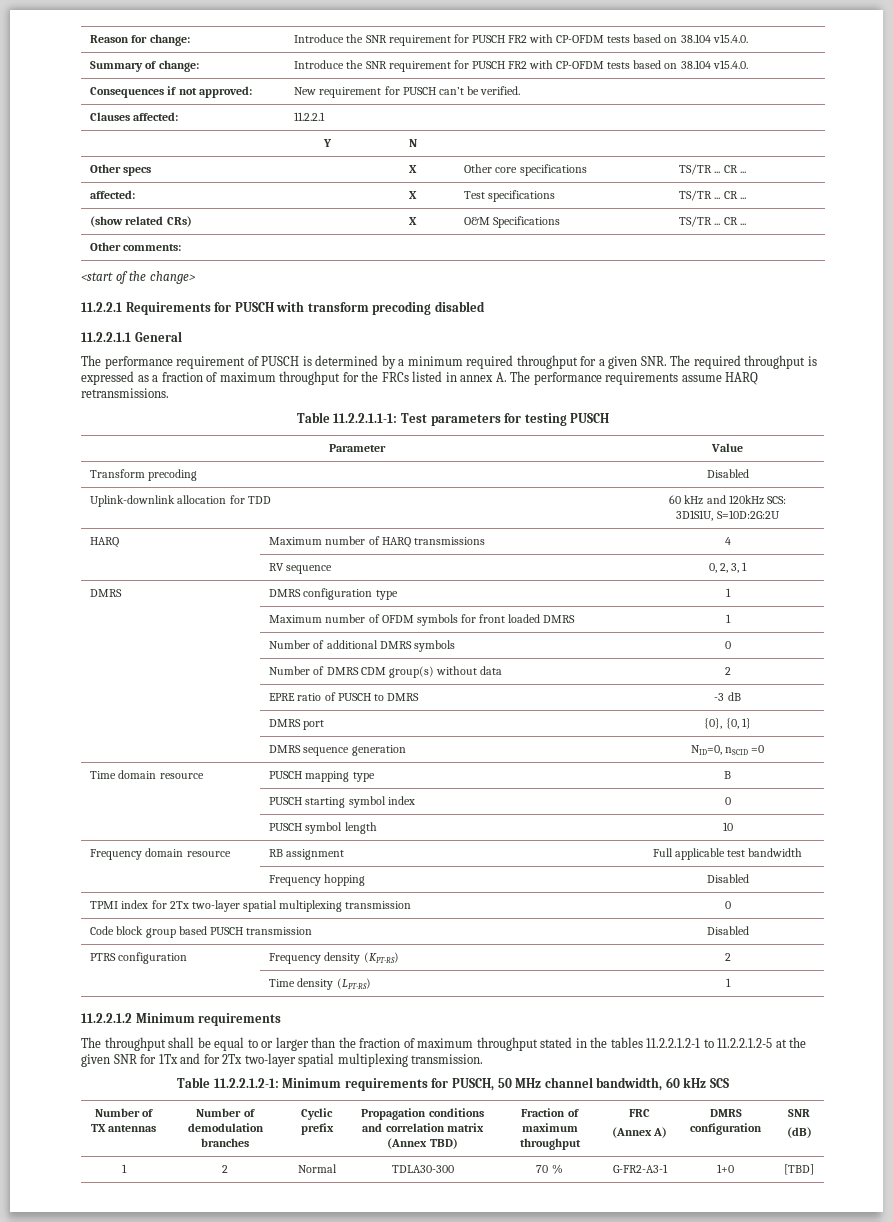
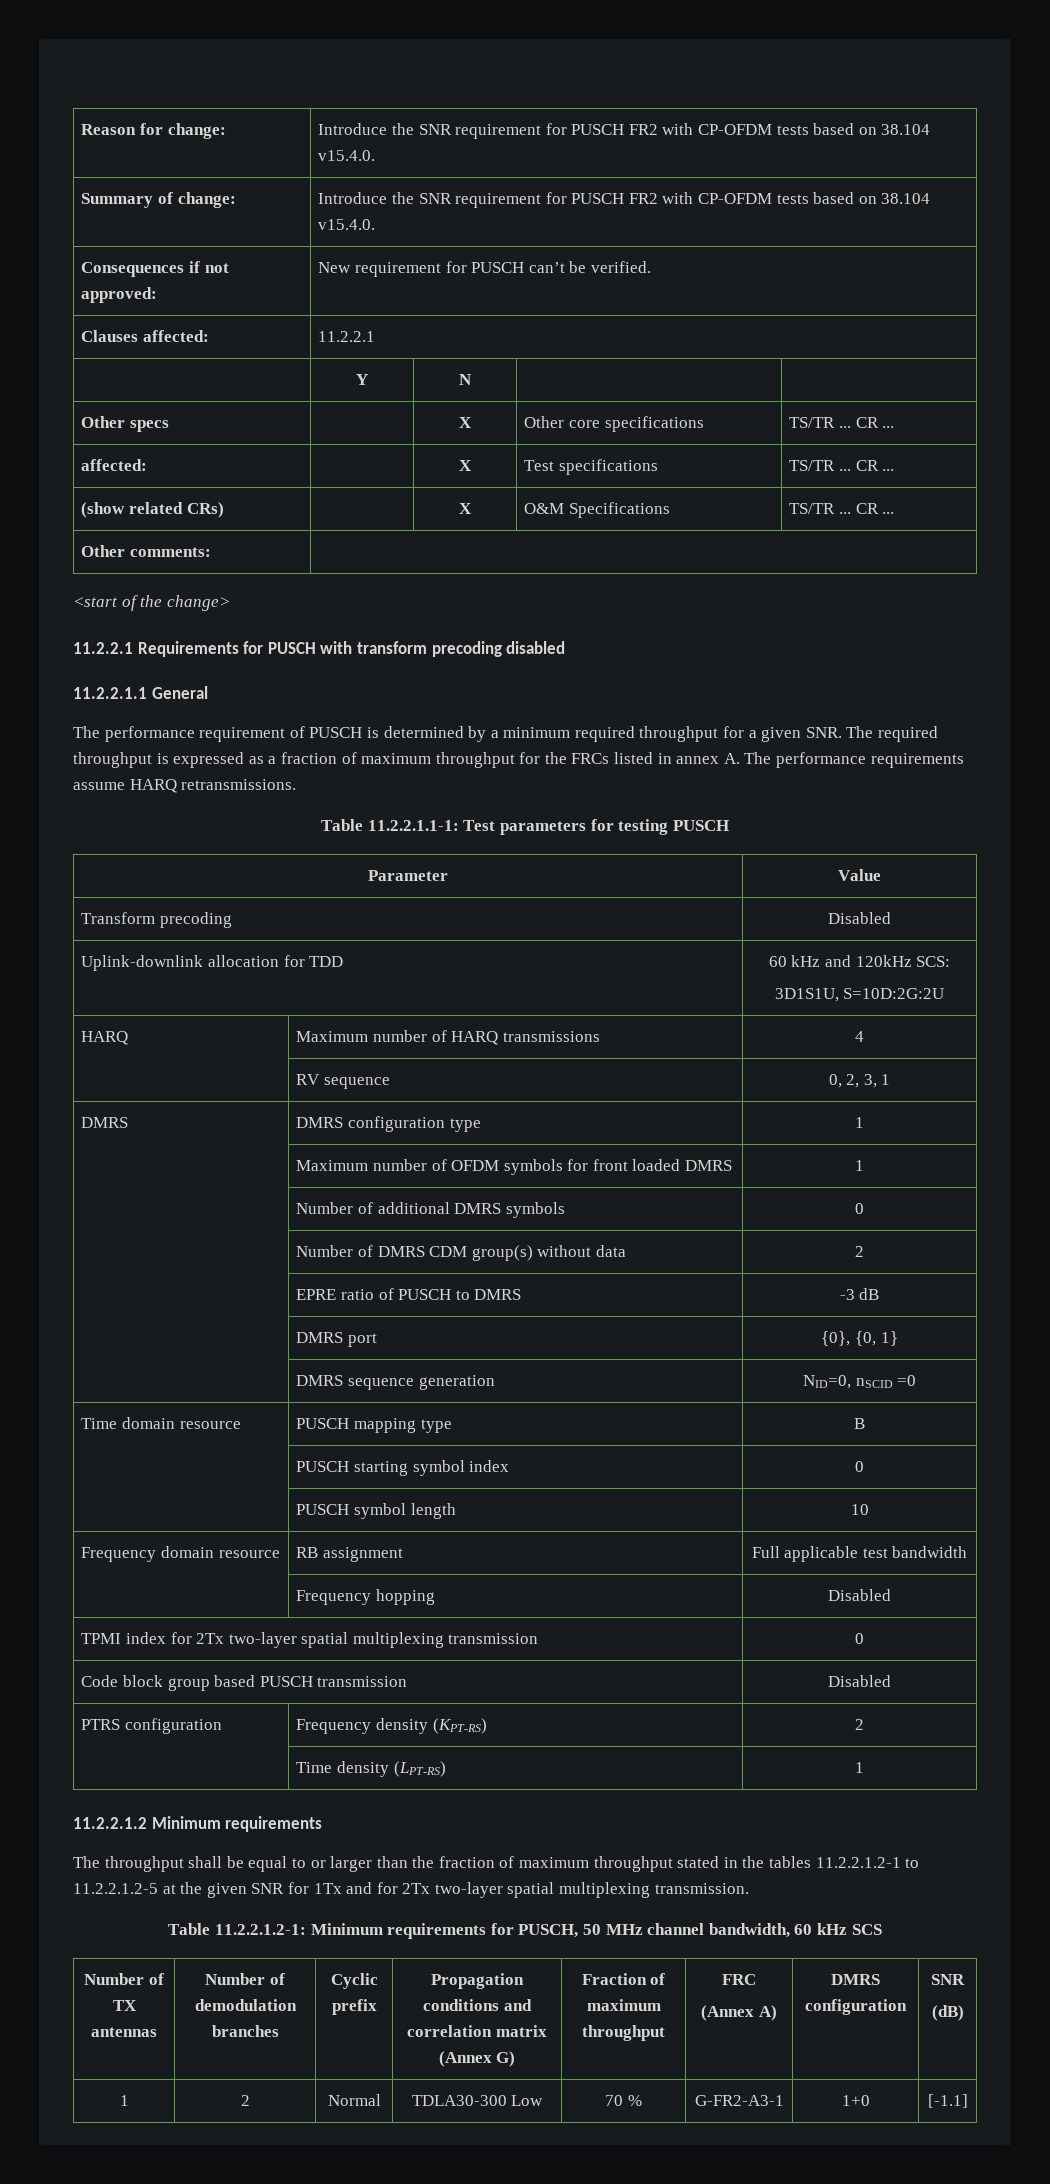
- Number of TX antennas | Number of demodulation branches | Cyclic prefix | Propagation conditions and correlation matrix (Annex TBD) | Fraction of maximum throughput | FRC
+ Number of TX antennas | Number of demodulation branches | Cyclic prefix | Propagation conditions and correlation matrix (Annex G) | Fraction of maximum throughput | FRC
- 1 | 2 | Normal | TDLA30-300 | 70 % | G-FR2-A3-1 | 1+0 | [TBD]
+ 1 | 2 | Normal | TDLA30-300 Low | 70 % | G-FR2-A3-1 | 1+0 | [-1.1]

